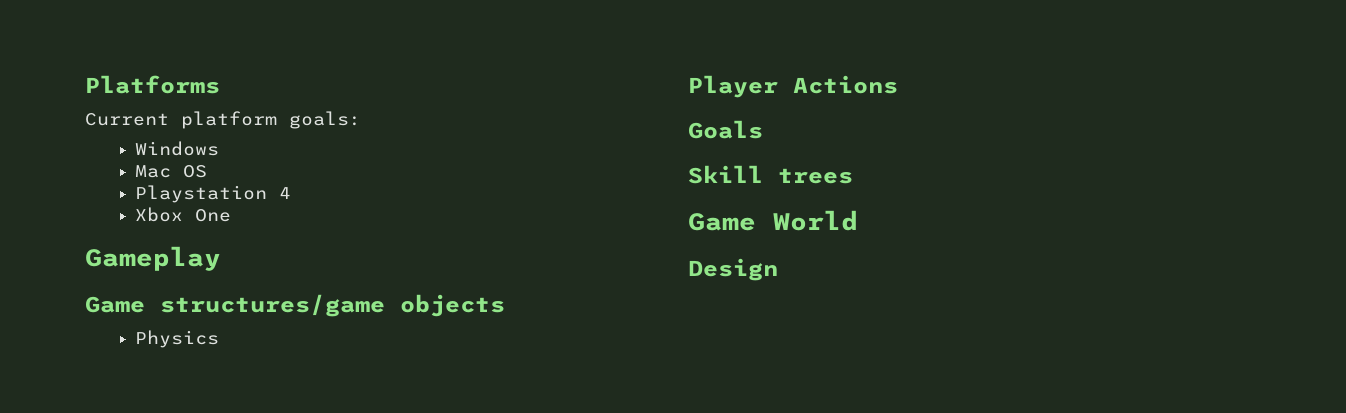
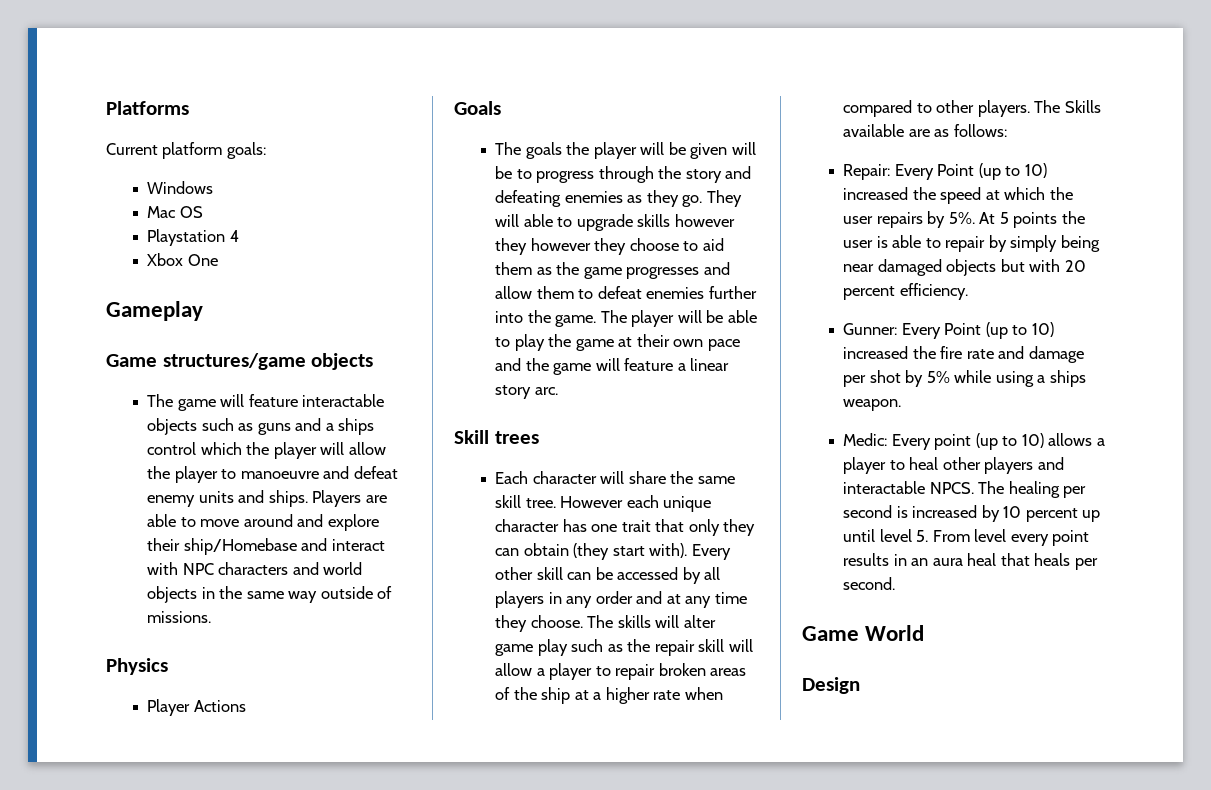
+ The game will feature interactable objects such as guns and a ships control which the player will allow the player to manoeuvre and defeat enemy units and ships. Players are able to move around and explore their ship/Homebase and interact with NPC characters and world objects in the same way outside of missions.
  Physics
  Player Actions
  Goals
+ The goals the player will be given will be to progress through the story and defeating enemies as they go. They will able to upgrade skills however they however they choose to aid them as the game progresses and allow them to defeat enemies further into the game. The player will be able to play the game at their own pace and the game will feature a linear story arc.
  Skill trees
+ Each character will share the same skill tree. However each unique character has one trait that only they can obtain (they start with). Every other skill can be accessed by all players in any order and at any time they choose. The skills will alter game play such as the repair skill will allow a player to repair broken areas of the ship at a higher rate when compared to other players. The Skills available are as follows:
+ Repair: Every Point (up to 10) increased the speed at which the user repairs by 5%. At 5 points the user is able to repair by simply being near damaged objects but with 20 percent efficiency.
+ Gunner: Every Point (up to 10) increased the fire rate and damage per shot by 5% while using a ships weapon.
+ Medic: Every point (up to 10) allows a player to heal other players and interactable NPCS. The healing per second is increased by 10 percent up until level 5. From level every point results in an aura heal that heals per second.

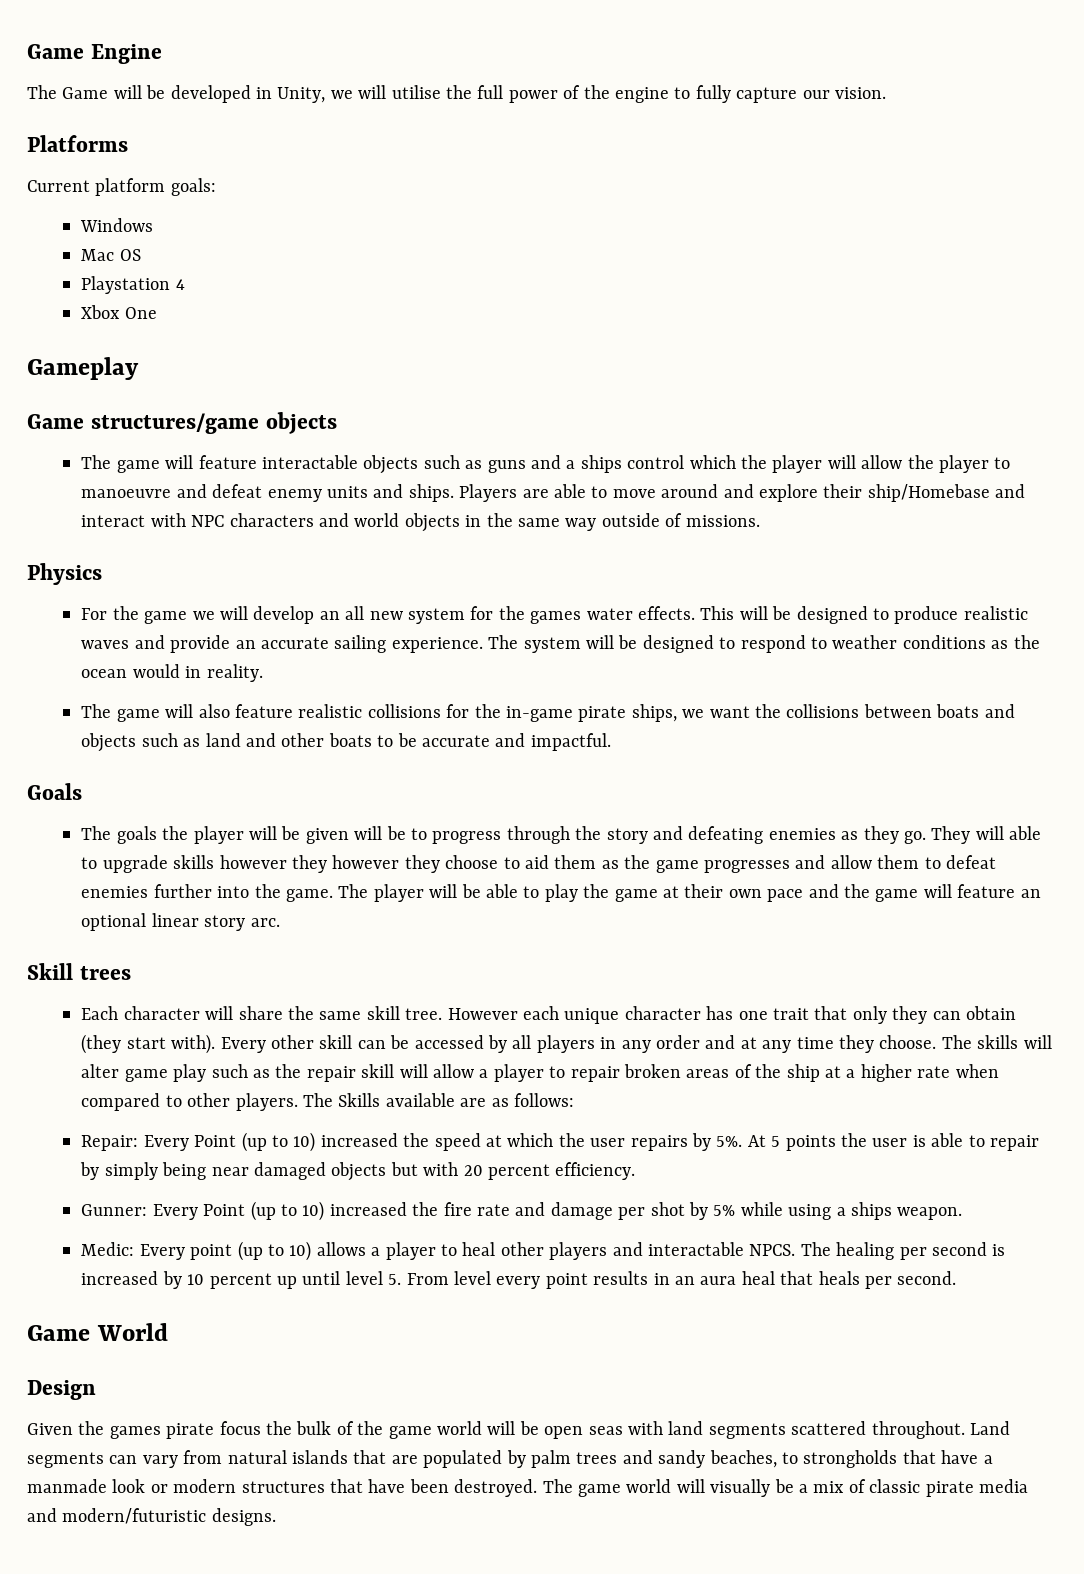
+ Game Engine
+ The Game will be developed in Unity, we will utilise the full power of the engine to fully capture our vision.
- Player Actions
+ For the game we will develop an all new system for the games water effects. This will be designed to produce realistic waves and provide an accurate sailing experience. The system will be designed to respond to weather conditions as the ocean would in reality.
+ The game will also feature realistic collisions for the in-game pirate ships, we want the collisions between boats and objects such as land and other boats to be accurate and impactful.
- The player will be able to play the game at their own pace and the game will feature a linear story arc.
+ The player will be able to play the game at their own pace and the game will feature an optional linear story arc.
+ Given the games pirate focus the bulk of the game world will be open seas with land segments scattered throughout. Land segments can vary from natural islands that are populated by palm trees and sandy beaches, to strongholds that have a manmade look or modern structures that have been destroyed. The game world will visually be a mix of classic pirate media and modern/futuristic designs.

